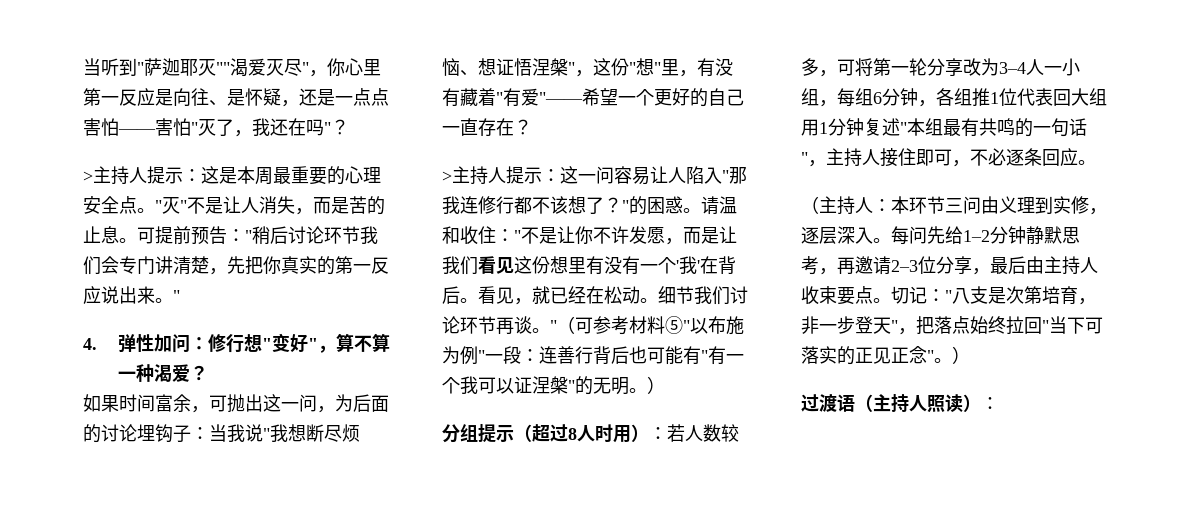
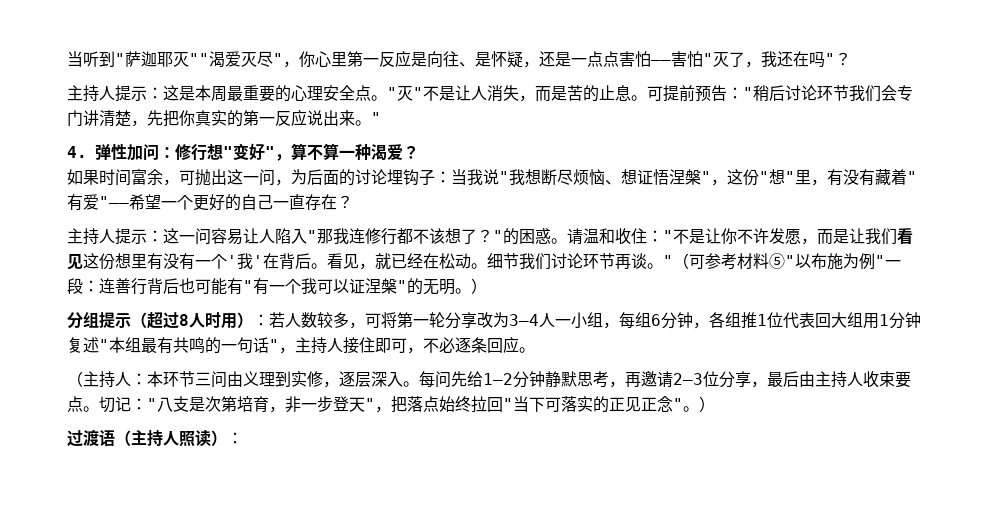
- >主持人提示：这是本周最重要的心理安全点。
+ 主持人提示：这是本周最重要的心理安全点。
- >主持人提示：这一问容易让人陷入"那我连修行都不该想了？
+ 主持人提示：这一问容易让人陷入"那我连修行都不该想了？

